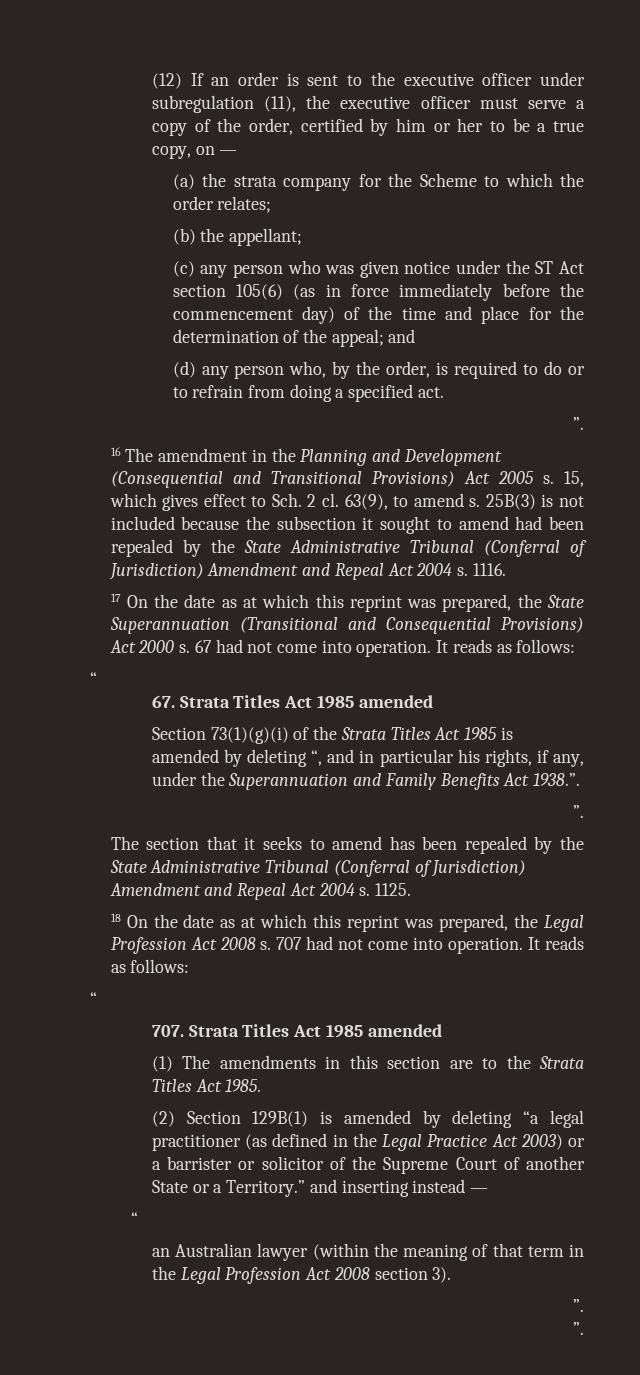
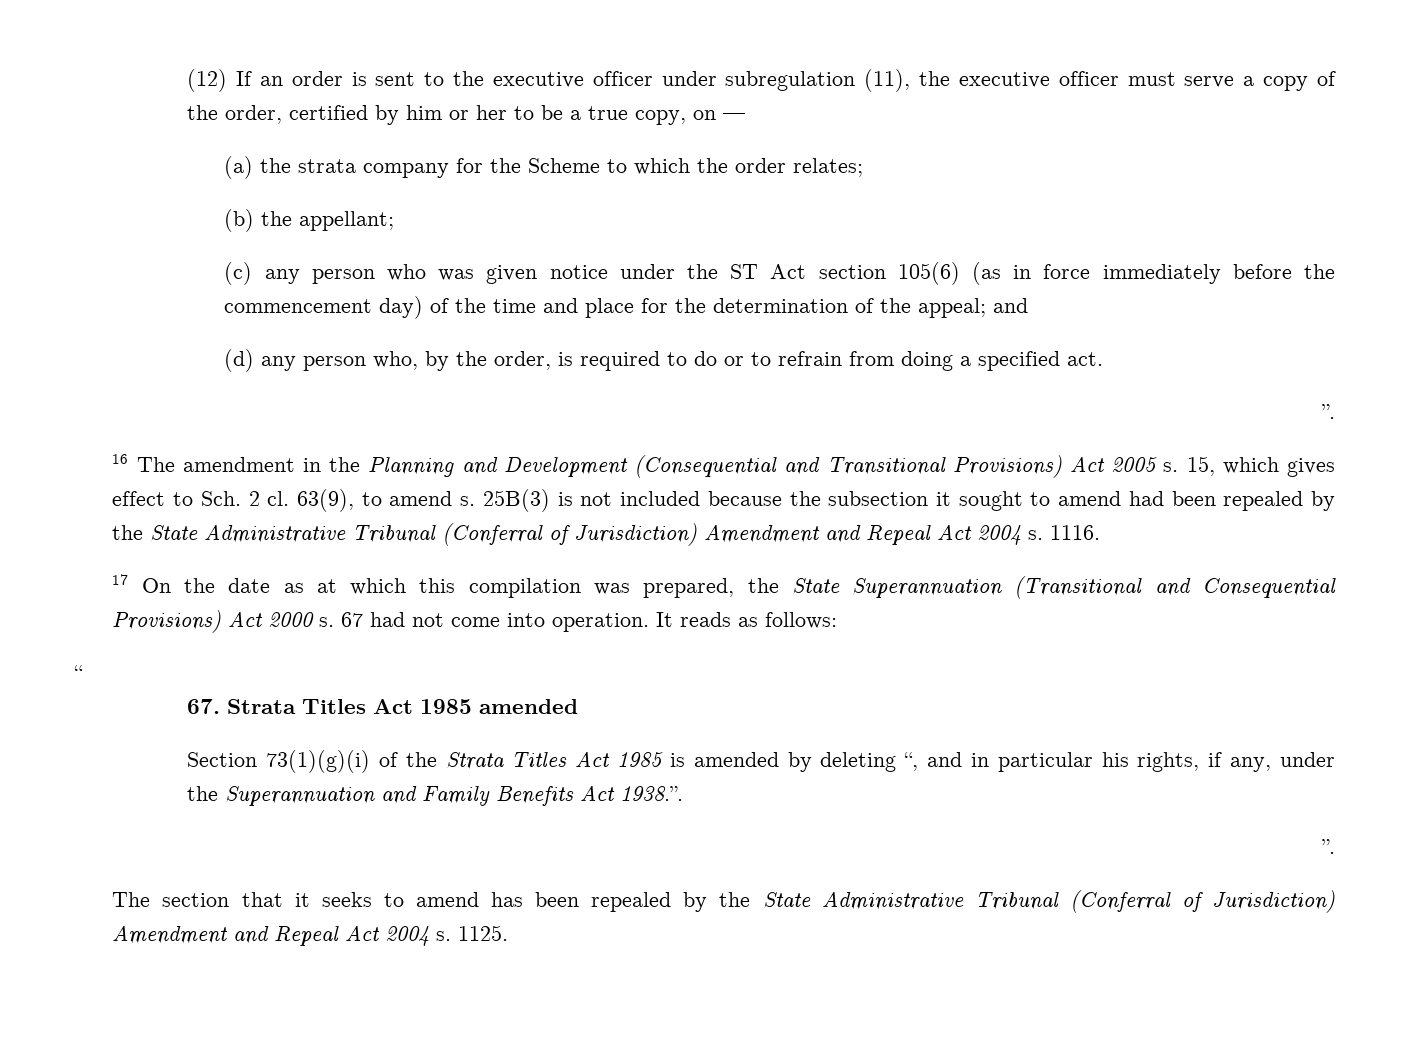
- 17 On the date as at which this reprint was prepared, the State Superannuation (Transitional and Consequential Provisions) Act 2000 s.
+ 17 On the date as at which this compilation was prepared, the State Superannuation (Transitional and Consequential Provisions) Act 2000 s.
- 18 On the date as at which this reprint was prepared, the Legal Profession Act 2008 s. 707 had not come into operation. It reads as follows:
- “
- 707. Strata Titles Act 1985 amended
- (1) The amendments in this section are to the Strata Titles Act 1985.
- (2) Section 129B(1) is amended by deleting “a legal practitioner (as defined in the Legal Practice Act 2003) or a barrister or solicitor of the Supreme Court of another State or a Territory.” and inserting instead —
- “
- an Australian lawyer (within the meaning of that term in the Legal Profession Act 2008 section 3).
- ”.
- ”.

